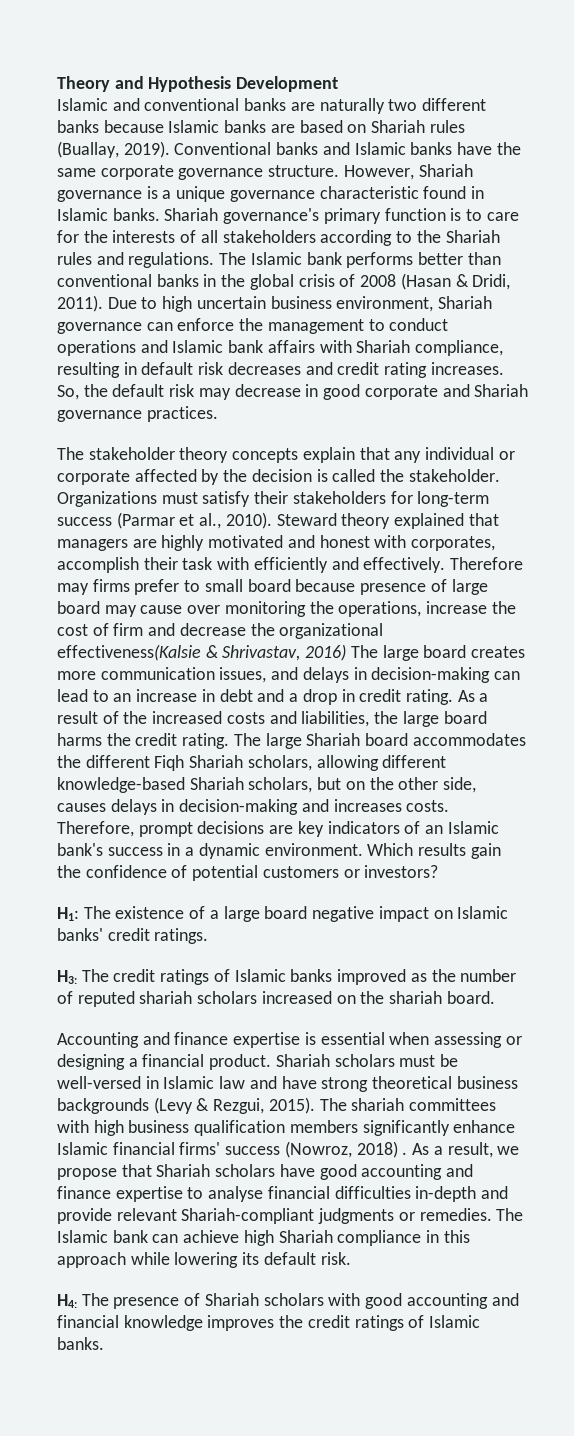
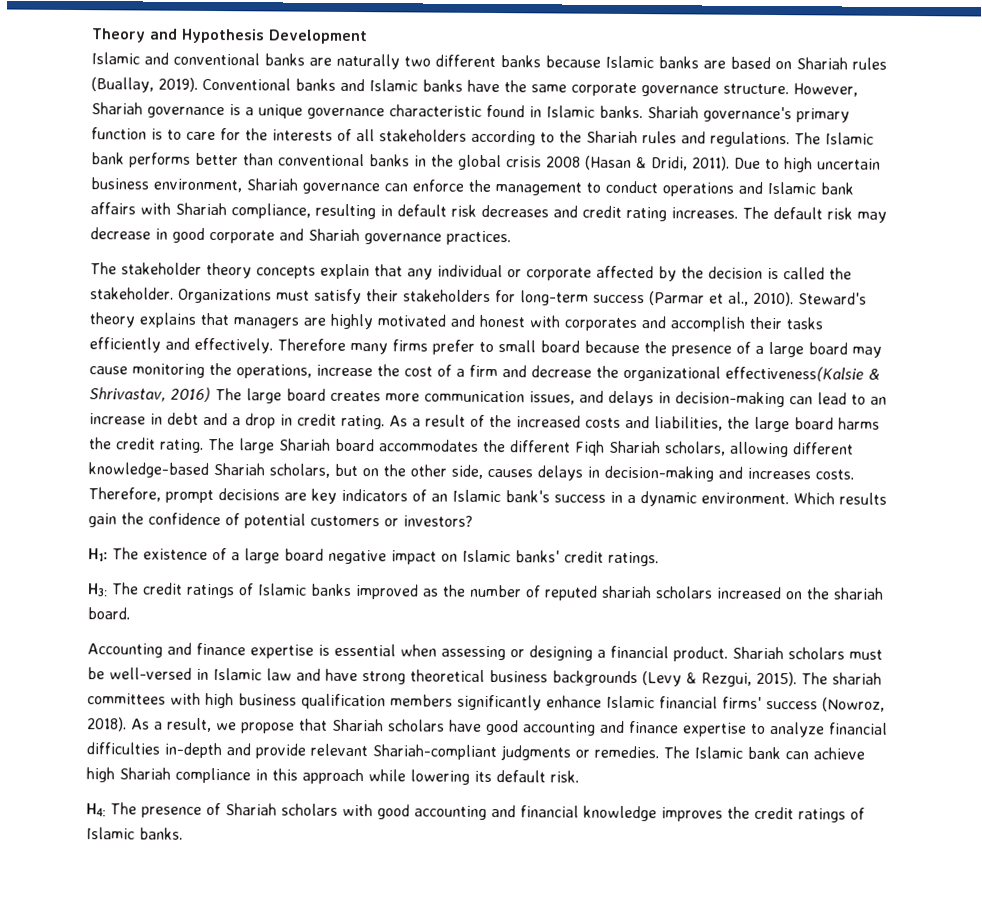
- The Islamic bank performs better than conventional banks in the global crisis of 2008 (Hasan & Dridi, 2011).
+ The Islamic bank performs better than conventional banks in the global crisis 2008 (Hasan & Dridi, 2011).
- So, the default risk may decrease in good corporate and Shariah governance practices.
+ The default risk may decrease in good corporate and Shariah governance practices.
- Steward theory explained that managers are highly motivated and honest with corporates, accomplish their task with efficiently and effectively.
+ Steward's theory explains that managers are highly motivated and honest with corporates and accomplish their tasks efficiently and effectively.
- Therefore may firms prefer to small board because presence of large board may cause over monitoring the operations, increase the cost of firm and decrease the organizational effectiveness(Kalsie & Shrivastav, 2016) The large board creates more communication issues, and delays in decision-making can lead to an increase in debt and a drop in credit rating.
+ Therefore many firms prefer to small board because the presence of a large board may cause monitoring the operations, increase the cost of a firm and decrease the organizational effectiveness(Kalsie & Shrivastav, 2016) The large board creates more communication issues, and delays in decision-making can lead to an increase in debt and a drop in credit rating.
- The shariah committees with high business qualification members significantly enhance Islamic financial firms' success (Nowroz, 2018) .
+ The shariah committees with high business qualification members significantly enhance Islamic financial firms' success (Nowroz, 2018).
- As a result, we propose that Shariah scholars have good accounting and finance expertise to analyse financial difficulties in-depth and provide relevant Shariah-compliant judgments or remedies.
+ As a result, we propose that Shariah scholars have good accounting and finance expertise to analyze financial difficulties in-depth and provide relevant Shariah-compliant judgments or remedies.

